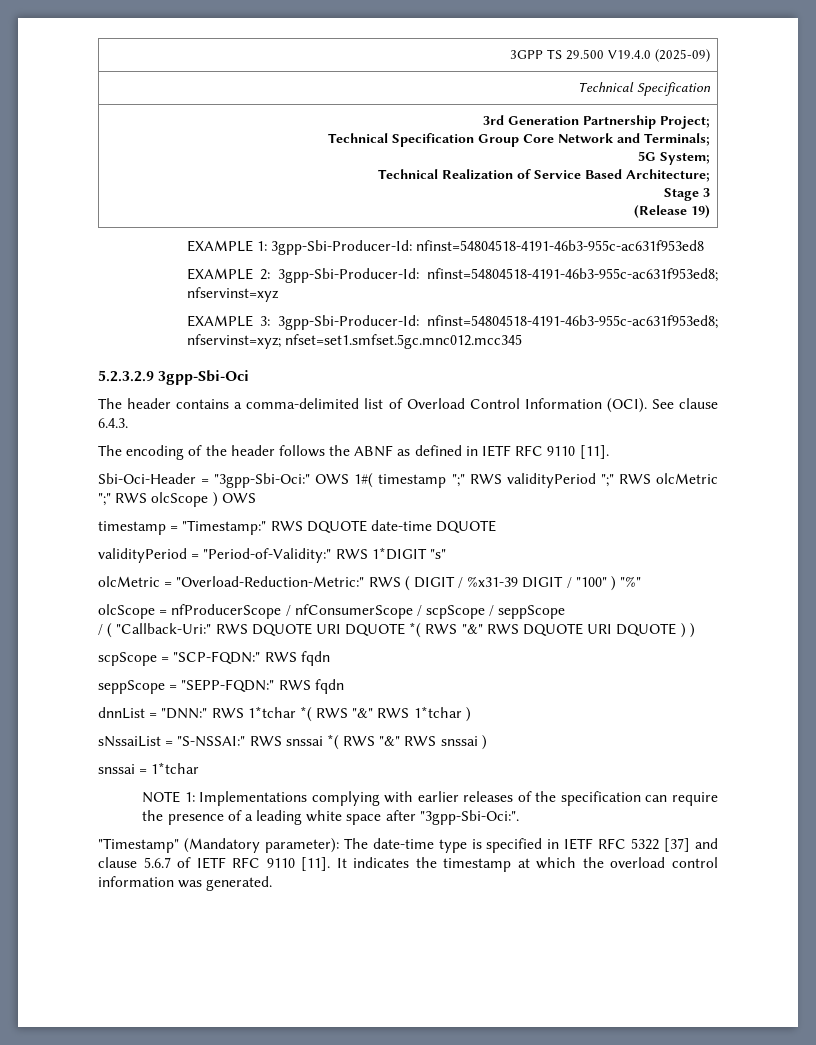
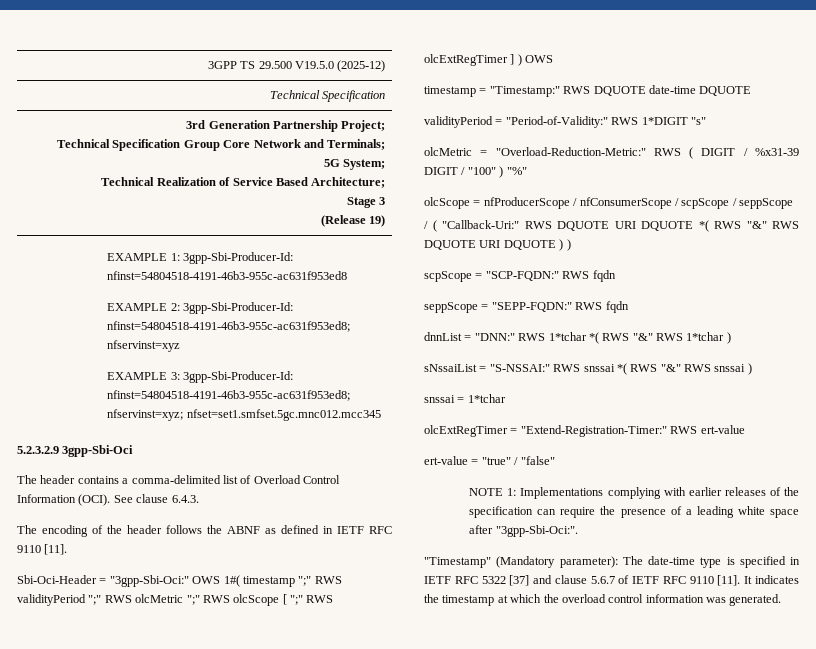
- 3GPP TS 29.500 V19.4.0 (2025-09)
+ 3GPP TS 29.500 V19.5.0 (2025-12)
- Sbi-Oci-Header = "3gpp-Sbi-Oci:" OWS 1#( timestamp ";" RWS validityPeriod ";" RWS olcMetric ";" RWS olcScope ) OWS
+ Sbi-Oci-Header = "3gpp-Sbi-Oci:" OWS 1#( timestamp ";" RWS validityPeriod ";" RWS olcMetric ";" RWS olcScope [ ";" RWS olcExtRegTimer ] ) OWS
+ olcExtRegTimer = "Extend-Registration-Timer:" RWS ert-value
+ ert-value = "true" / "false"

